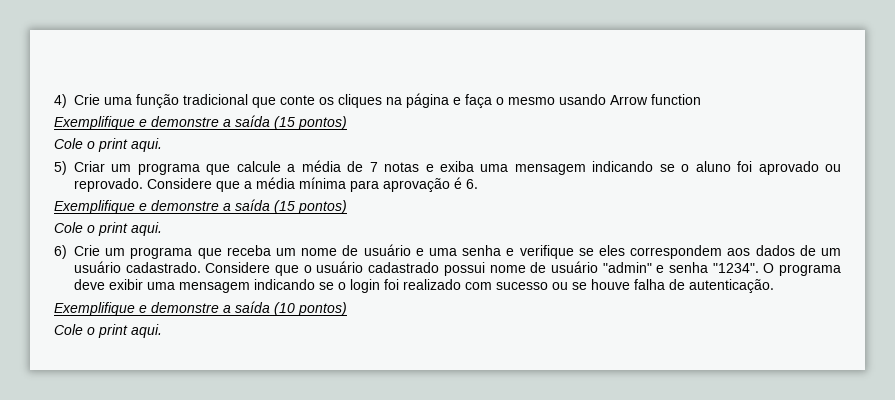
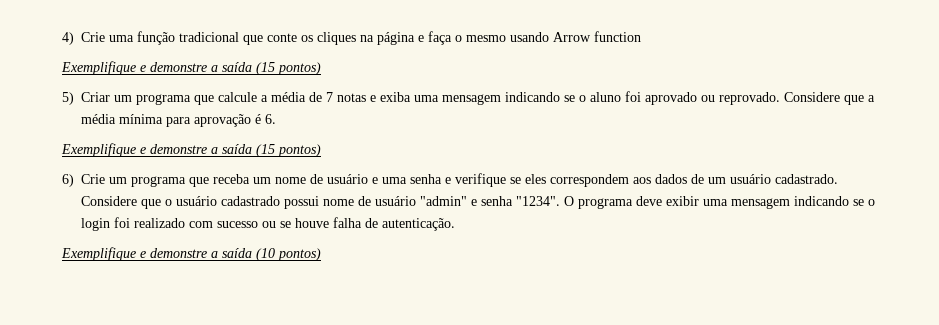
  4) Crie uma função tradicional que conte os cliques na página e faça o mesmo usando Arrow function
  Exemplifique e demonstre a saída (15 pontos)
- Cole o print aqui.
  Considere que a média mínima para aprovação é 6.
  Exemplifique e demonstre a saída (15 pontos)
- Cole o print aqui.
  Exemplifique e demonstre a saída (10 pontos)
- Cole o print aqui.

